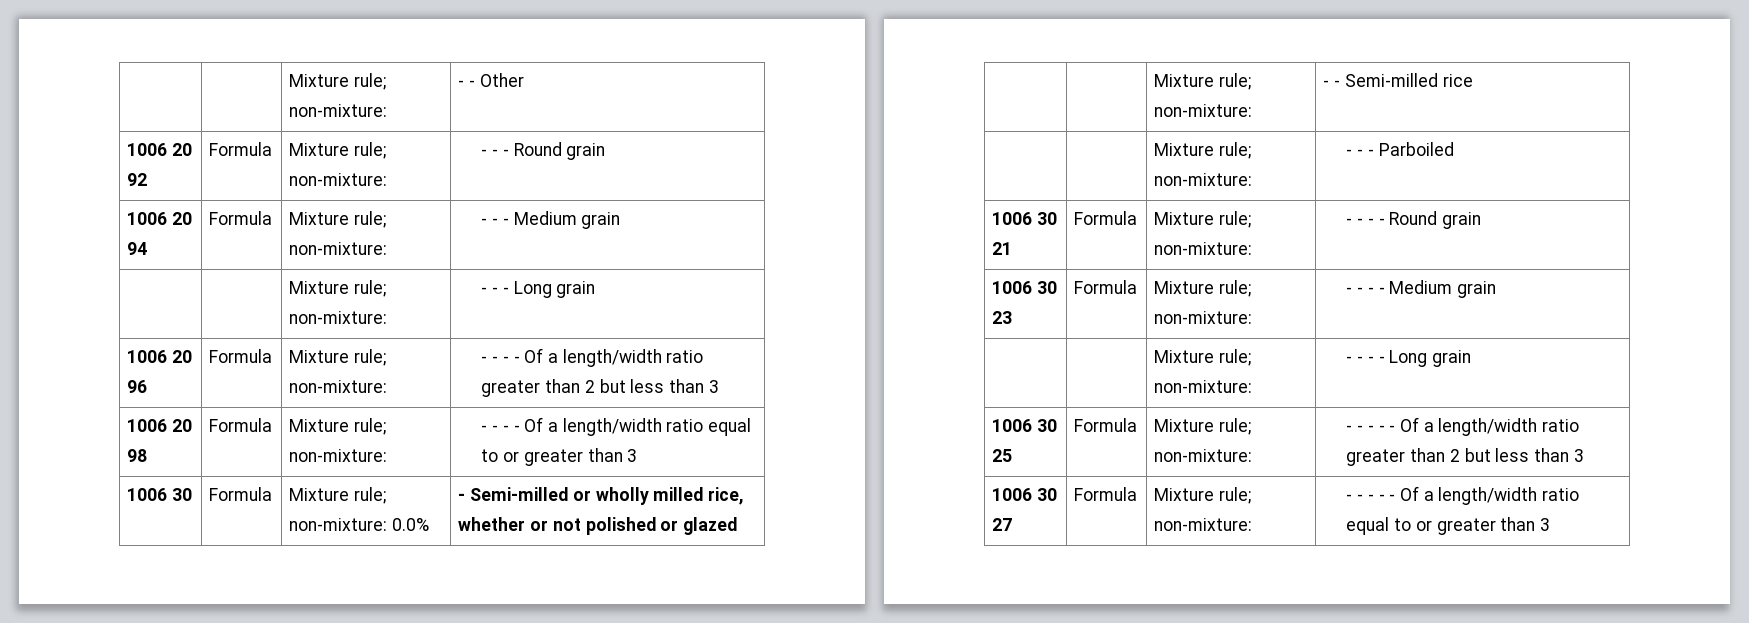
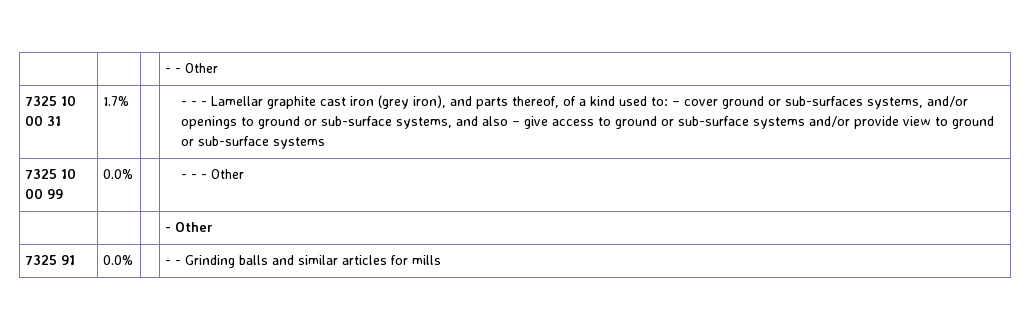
- | | Mixture rule; non-mixture: | - - Other
- 1006 20 92 | Formula | Mixture rule; non-mixture: | - - - Round grain
- 1006 20 94 | Formula | Mixture rule; non-mixture: | - - - Medium grain
- | | Mixture rule; non-mixture: | - - - Long grain
- 1006 20 96 | Formula | Mixture rule; non-mixture: | - - - - Of a length/width ratio greater than 2 but less than 3
- 1006 20 98 | Formula | Mixture rule; non-mixture: | - - - - Of a length/width ratio equal to or greater than 3
- 1006 30 | Formula | Mixture rule; non-mixture: 0.0% | - Semi-milled or wholly milled rice, whether or not polished or glazed
- | | Mixture rule; non-mixture: | - - Semi-milled rice
- | | Mixture rule; non-mixture: | - - - Parboiled
- 1006 30 21 | Formula | Mixture rule; non-mixture: | - - - - Round grain
- 1006 30 23 | Formula | Mixture rule; non-mixture: | - - - - Medium grain
- | | Mixture rule; non-mixture: | - - - - Long grain
- 1006 30 25 | Formula | Mixture rule; non-mixture: | - - - - - Of a length/width ratio greater than 2 but less than 3
- 1006 30 27 | Formula | Mixture rule; non-mixture: | - - - - - Of a length/width ratio equal to or greater than 3
+ | | | - - Other
+ 7325 10 00 31 | 1.7% | | - - - Lamellar graphite cast iron (grey iron), and parts thereof, of a kind used to: – cover ground or sub-surfaces systems, and/or openings to ground or sub-surface systems, and also – give access to ground or sub-surface systems and/or provide view to ground or sub-surface systems
+ 7325 10 00 99 | 0.0% | | - - - Other
+ | | | - Other
+ 7325 91 | 0.0% | | - - Grinding balls and similar articles for mills

